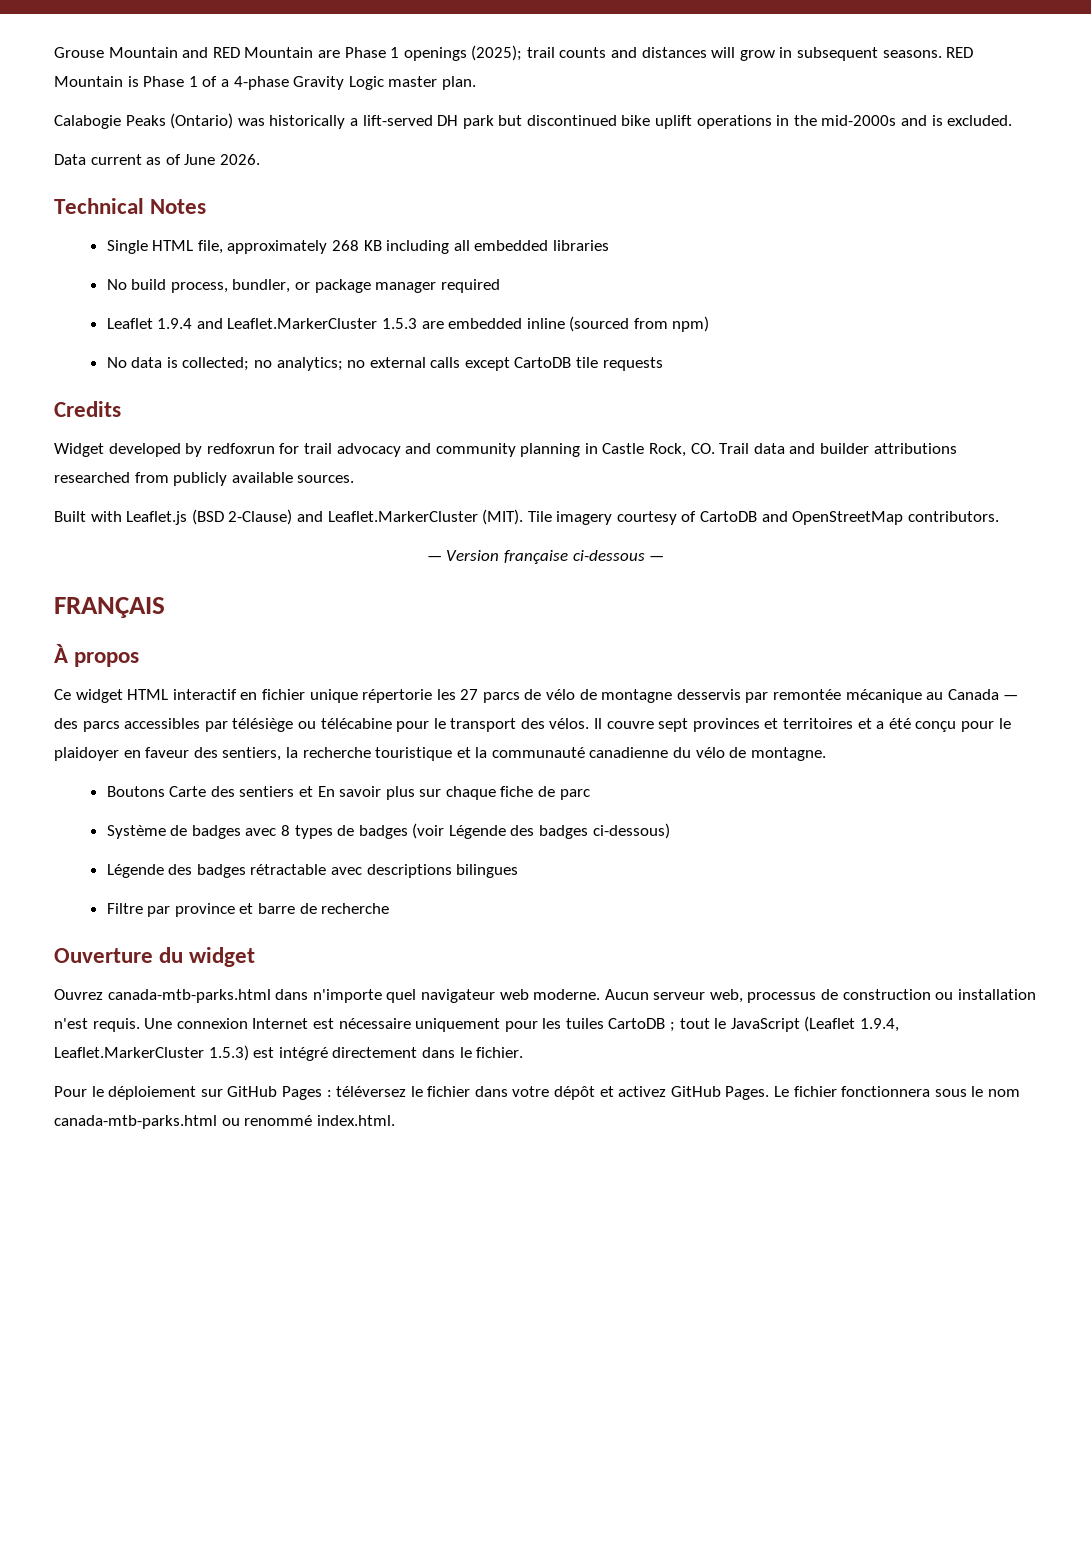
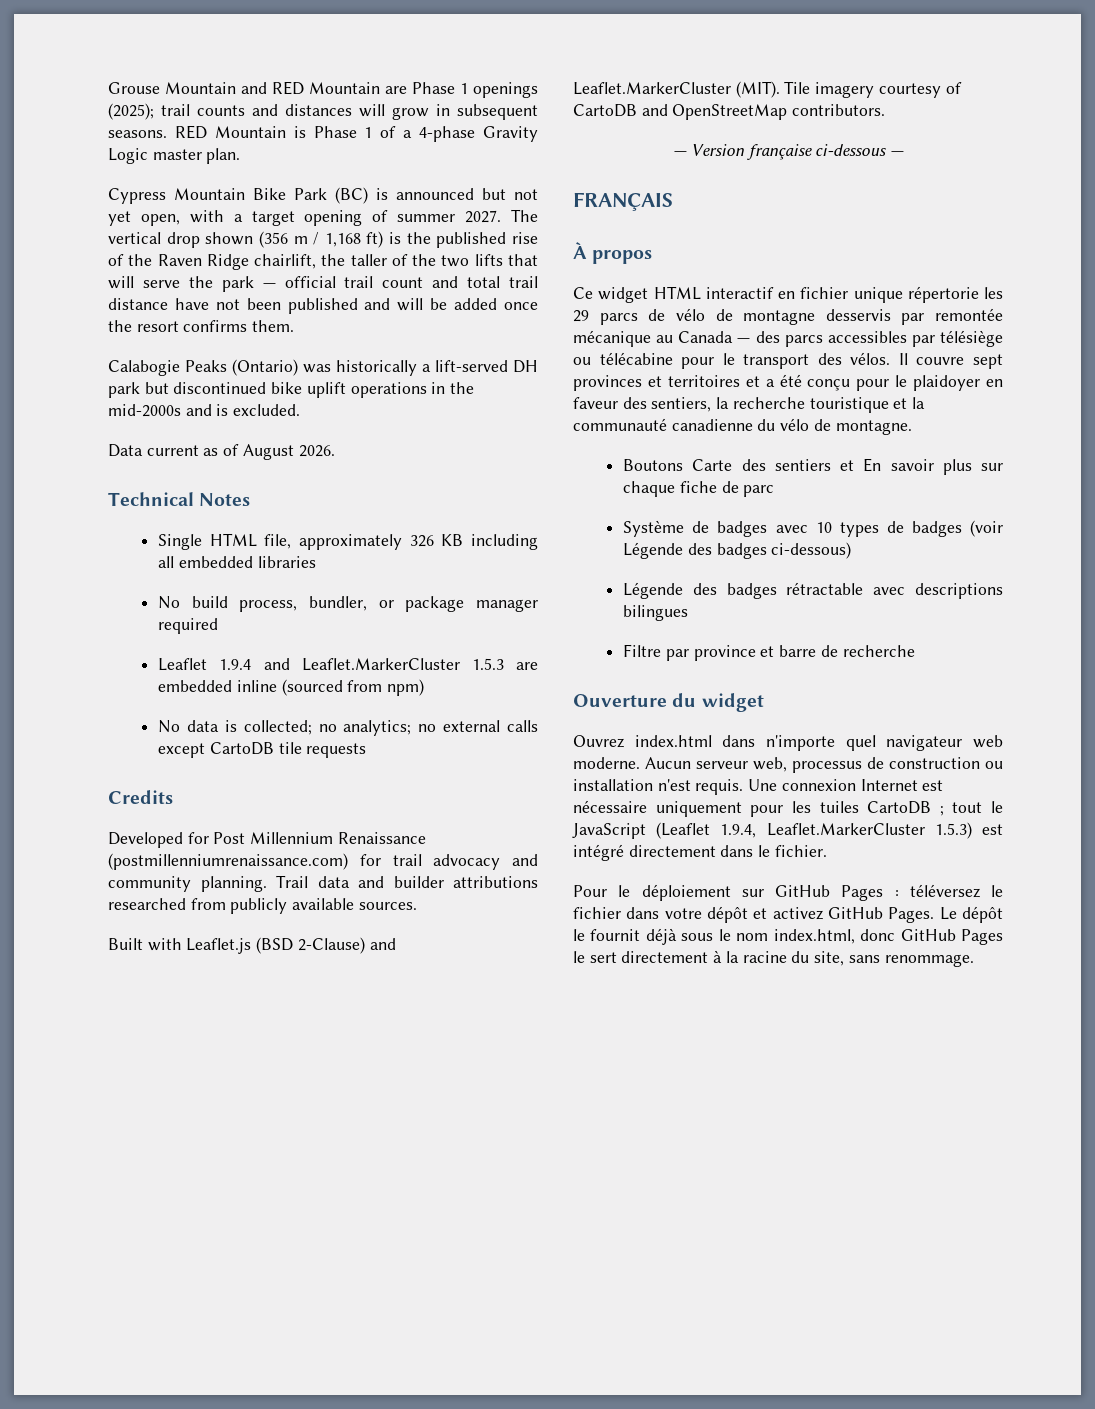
+ Cypress Mountain Bike Park (BC) is announced but not yet open, with a target opening of summer 2027. The vertical drop shown (356 m / 1,168 ft) is the published rise of the Raven Ridge chairlift, the taller of the two lifts that will serve the park — official trail count and total trail distance have not been published and will be added once the resort confirms them.
- Data current as of June 2026.
+ Data current as of August 2026.
- Single HTML file, approximately 268 KB including all embedded libraries
+ Single HTML file, approximately 326 KB including all embedded libraries
- Widget developed by redfoxrun for trail advocacy and community planning in Castle Rock, CO. Trail data and builder attributions researched from publicly available sources.
+ Developed for Post Millennium Renaissance (postmillenniumrenaissance.com) for trail advocacy and community planning. Trail data and builder attributions researched from publicly available sources.
- Ce widget HTML interactif en fichier unique répertorie les 27 parcs de vélo de montagne desservis par remontée mécanique au Canada — des parcs accessibles par télésiège ou télécabine pour le transport des vélos.
+ Ce widget HTML interactif en fichier unique répertorie les 29 parcs de vélo de montagne desservis par remontée mécanique au Canada — des parcs accessibles par télésiège ou télécabine pour le transport des vélos.
- Système de badges avec 8 types de badges (voir Légende des badges ci-dessous)
+ Système de badges avec 10 types de badges (voir Légende des badges ci-dessous)
- Ouvrez canada-mtb-parks.html dans n'importe quel navigateur web moderne.
+ Ouvrez index.html dans n'importe quel navigateur web moderne.
- Le fichier fonctionnera sous le nom canada-mtb-parks.html ou renommé index.html.
+ Le dépôt le fournit déjà sous le nom index.html, donc GitHub Pages le sert directement à la racine du site, sans renommage.

